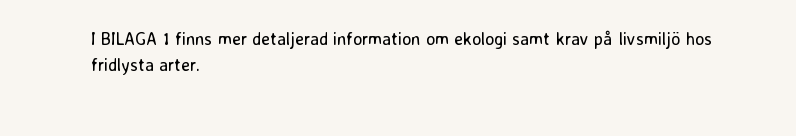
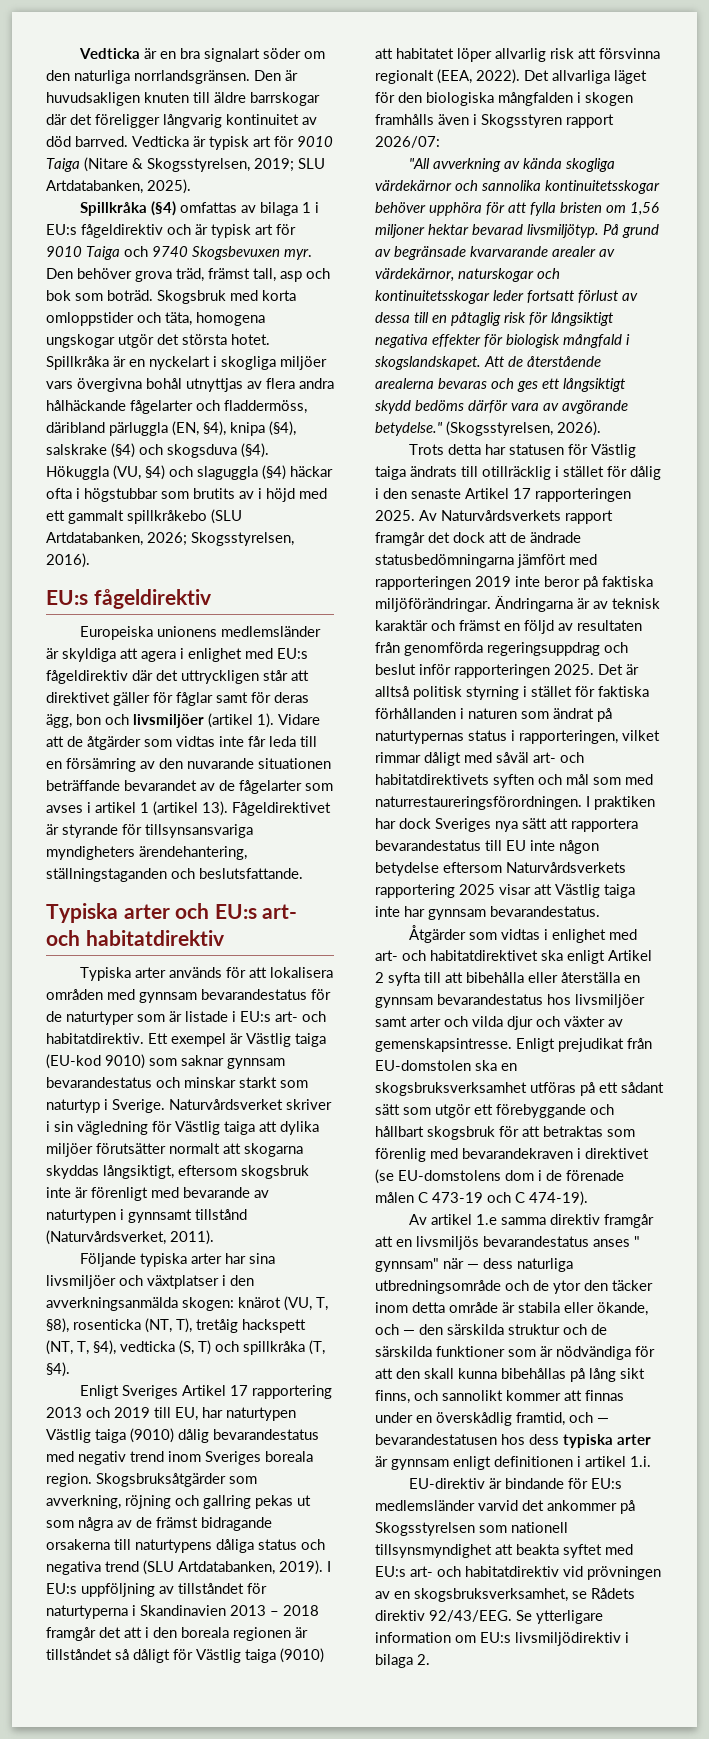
- I BILAGA 1 finns mer detaljerad information om ekologi samt krav på livsmiljö hos fridlysta arter.
+ Vedticka är en bra signalart söder om den naturliga norrlandsgränsen. Den är huvudsakligen knuten till äldre barrskogar där det föreligger långvarig kontinuitet av död barrved. Vedticka är typisk art för 9010 Taiga (Nitare & Skogsstyrelsen, 2019; SLU Artdatabanken, 2025).
+ Spillkråka (§4) omfattas av bilaga 1 i EU:s fågeldirektiv och är typisk art för 9010 Taiga och 9740 Skogsbevuxen myr. Den behöver grova träd, främst tall, asp och bok som boträd. Skogsbruk med korta omloppstider och täta, homogena ungskogar utgör det största hotet. Spillkråka är en nyckelart i skogliga miljöer vars övergivna bohål utnyttjas av flera andra hålhäckande fågelarter och fladdermöss, däribland pärluggla (EN, §4), knipa (§4), salskrake (§4) och skogsduva (§4). Hökuggla (VU, §4) och slaguggla (§4) häckar ofta i högstubbar som brutits av i höjd med ett gammalt spillkråkebo (SLU Artdatabanken, 2026; Skogsstyrelsen, 2016).
+ EU:s fågeldirektiv
+ Europeiska unionens medlemsländer är skyldiga att agera i enlighet med EU:s fågeldirektiv där det uttryckligen står att direktivet gäller för fåglar samt för deras ägg, bon och livsmiljöer (artikel 1). Vidare att de åtgärder som vidtas inte får leda till en försämring av den nuvarande situationen beträffande bevarandet av de fågelarter som avses i artikel 1 (artikel 13). Fågeldirektivet är styrande för tillsynsansvariga myndigheters ärendehantering, ställningstaganden och beslutsfattande.
+ Typiska arter och EU:s art- och habitatdirektiv
+ Typiska arter används för att lokalisera områden med gynnsam bevarandestatus för de naturtyper som är listade i EU:s art- och habitatdirektiv. Ett exempel är Västlig taiga (EU-kod 9010) som saknar gynnsam bevarandestatus och minskar starkt som naturtyp i Sverige. Naturvårdsverket skriver i sin vägledning för Västlig taiga att dylika miljöer förutsätter normalt att skogarna skyddas långsiktigt, eftersom skogsbruk inte är förenligt med bevarande av naturtypen i gynnsamt tillstånd (Naturvårdsverket, 2011).
+ Följande typiska arter har sina livsmiljöer och växtplatser i den avverkningsanmälda skogen: knärot (VU, T, §8), rosenticka (NT, T), tretåig hackspett (NT, T, §4), vedticka (S, T) och spillkråka (T, §4).
+ Enligt Sveriges Artikel 17 rapportering 2013 och 2019 till EU, har naturtypen Västlig taiga (9010) dålig bevarandestatus med negativ trend inom Sveriges boreala region. Skogsbruksåtgärder som avverkning, röjning och gallring pekas ut som några av de främst bidragande orsakerna till naturtypens dåliga status och negativa trend (SLU Artdatabanken, 2019). I EU:s uppföljning av tillståndet för naturtyperna i Skandinavien 2013 – 2018 framgår det att i den boreala regionen är tillståndet så dåligt för Västlig taiga (9010) att habitatet löper allvarlig risk att försvinna regionalt (EEA, 2022). Det allvarliga läget för den biologiska mångfalden i skogen framhålls även i Skogsstyren rapport 2026/07:
+ "All avverkning av kända skogliga värdekärnor och sannolika kontinuitetsskogar behöver upphöra för att fylla bristen om 1,56 miljoner hektar bevarad livsmiljötyp. På grund av begränsade kvarvarande arealer av värdekärnor, naturskogar och kontinuitetsskogar leder fortsatt förlust av dessa till en påtaglig risk för långsiktigt negativa effekter för biologisk mångfald i skogslandskapet. Att de återstående arealerna bevaras och ges ett långsiktigt skydd bedöms därför vara av avgörande betydelse." (Skogsstyrelsen, 2026).
+ Trots detta har statusen för Västlig taiga ändrats till otillräcklig i stället för dålig i den senaste Artikel 17 rapporteringen 2025. Av Naturvårdsverkets rapport framgår det dock att de ändrade statusbedömningarna jämfört med rapporteringen 2019 inte beror på faktiska miljöförändringar. Ändringarna är av teknisk karaktär och främst en följd av resultaten från genomförda regeringsuppdrag och beslut inför rapporteringen 2025. Det är alltså politisk styrning i stället för faktiska förhållanden i naturen som ändrat på naturtypernas status i rapporteringen, vilket rimmar dåligt med såväl art- och habitatdirektivets syften och mål som med naturrestaureringsförordningen. I praktiken har dock Sveriges nya sätt att rapportera bevarandestatus till EU inte någon betydelse eftersom Naturvårdsverkets rapportering 2025 visar att Västlig taiga inte har gynnsam bevarandestatus.
+ Åtgärder som vidtas i enlighet med art- och habitatdirektivet ska enligt Artikel 2 syfta till att bibehålla eller återställa en gynnsam bevarandestatus hos livsmiljöer samt arter och vilda djur och växter av gemenskapsintresse. Enligt prejudikat från EU-domstolen ska en skogsbruksverksamhet utföras på ett sådant sätt som utgör ett förebyggande och hållbart skogsbruk för att betraktas som förenlig med bevarandekraven i direktivet (se EU-domstolens dom i de förenade målen C 473-19 och C 474-19).
+ Av artikel 1.e samma direktiv framgår att en livsmiljös bevarandestatus anses " gynnsam" när — dess naturliga utbredningsområde och de ytor den täcker inom detta område är stabila eller ökande, och — den särskilda struktur och de särskilda funktioner som är nödvändiga för att den skall kunna bibehållas på lång sikt finns, och sannolikt kommer att finnas under en överskådlig framtid, och — bevarandestatusen hos dess typiska arter är gynnsam enligt definitionen i artikel 1.i.
+ EU-direktiv är bindande för EU:s medlemsländer varvid det ankommer på Skogsstyrelsen som nationell tillsynsmyndighet att beakta syftet med EU:s art- och habitatdirektiv vid prövningen av en skogsbruksverksamhet, se Rådets direktiv 92/43/EEG. Se ytterligare information om EU:s livsmiljödirektiv i bilaga 2.

